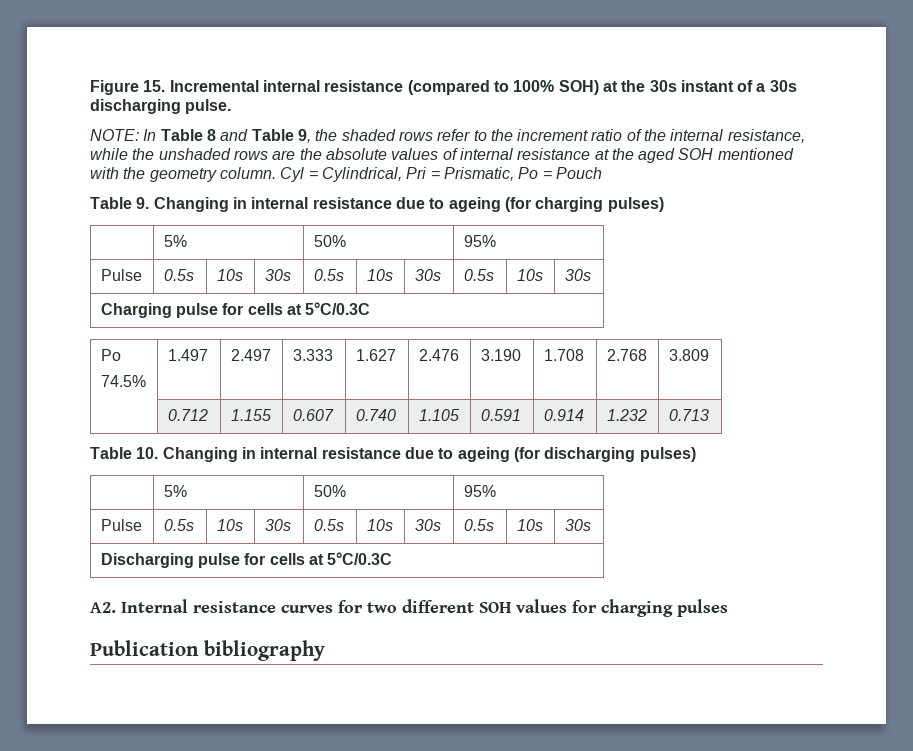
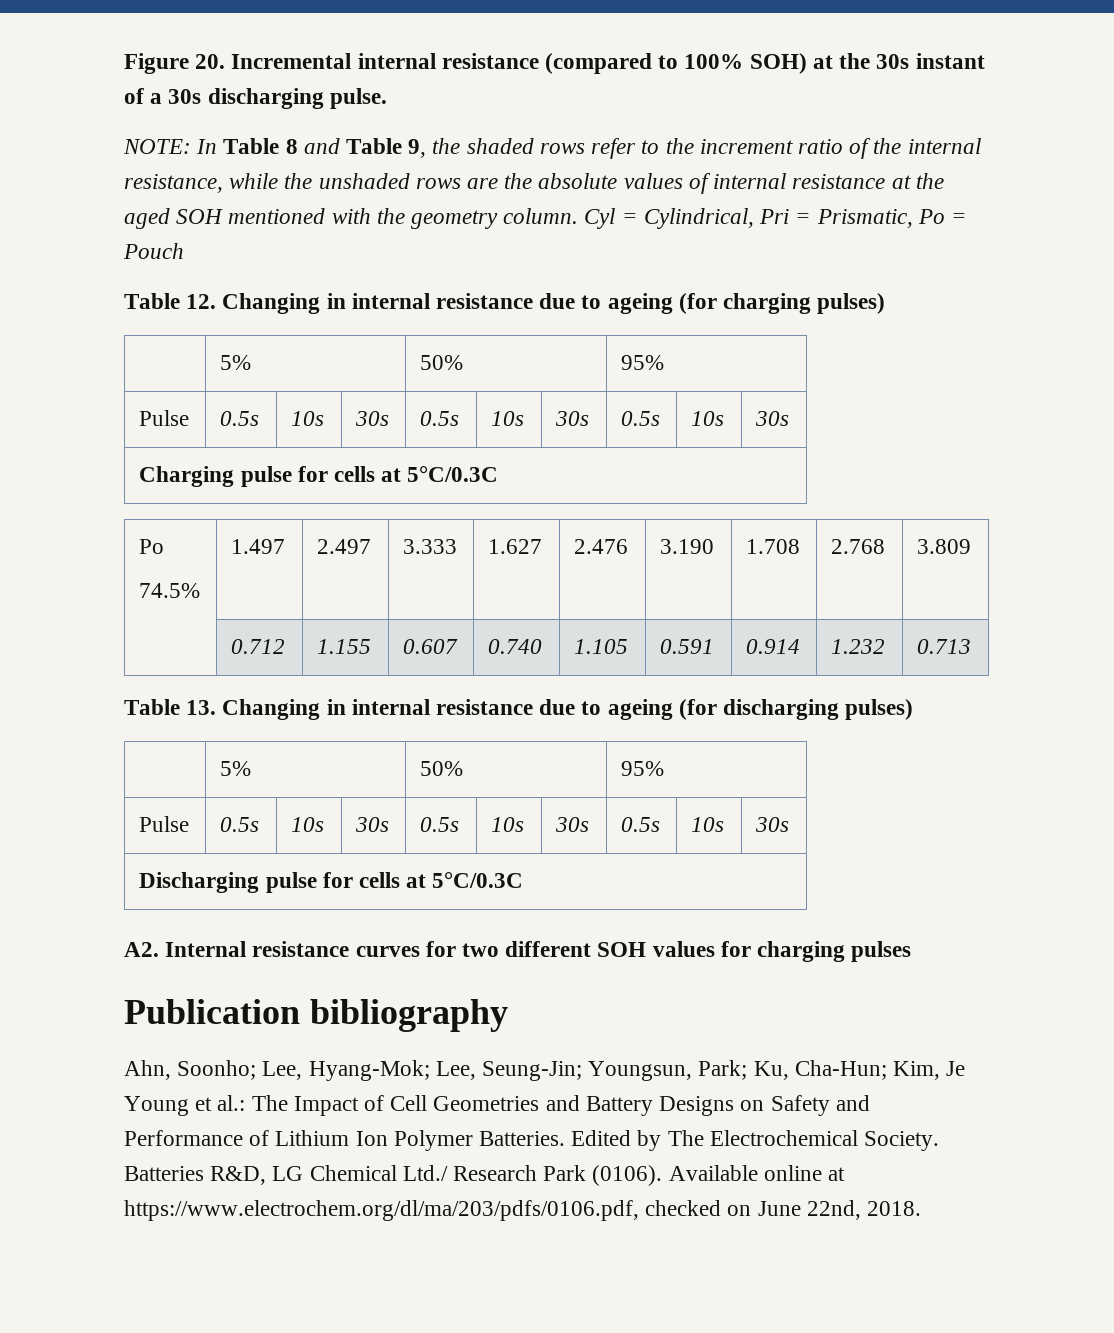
- Figure 15. Incremental internal resistance (compared to 100% SOH) at the 30s instant of a 30s discharging pulse.
+ Figure 20. Incremental internal resistance (compared to 100% SOH) at the 30s instant of a 30s discharging pulse.
- Table 9. Changing in internal resistance due to ageing (for charging pulses)
+ Table 12. Changing in internal resistance due to ageing (for charging pulses)
- Table 10. Changing in internal resistance due to ageing (for discharging pulses)
+ Table 13. Changing in internal resistance due to ageing (for discharging pulses)
+ Ahn, Soonho; Lee, Hyang-Mok; Lee, Seung-Jin; Youngsun, Park; Ku, Cha-Hun; Kim, Je Young et al.: The Impact of Cell Geometries and Battery Designs on Safety and Performance of Lithium Ion Polymer Batteries. Edited by The Electrochemical Society. Batteries R&D, LG Chemical Ltd./ Research Park (0106). Available online at https://www.electrochem.org/dl/ma/203/pdfs/0106.pdf, checked on June 22nd, 2018.

